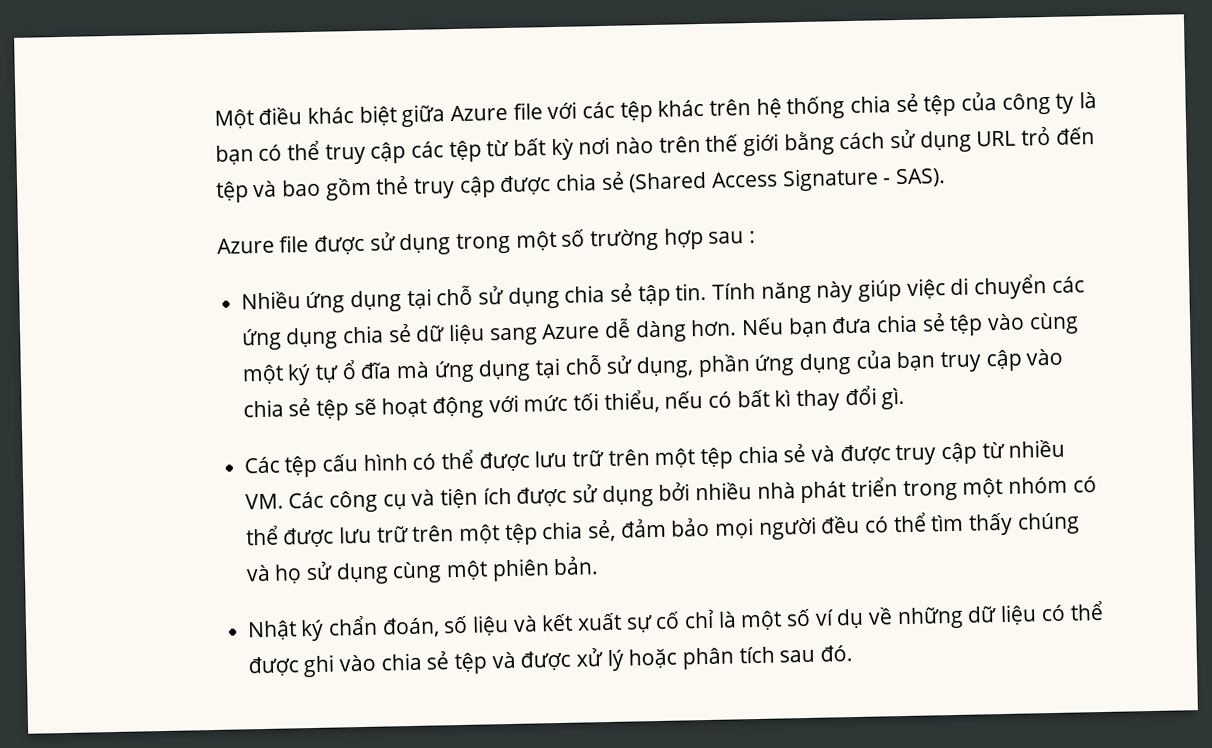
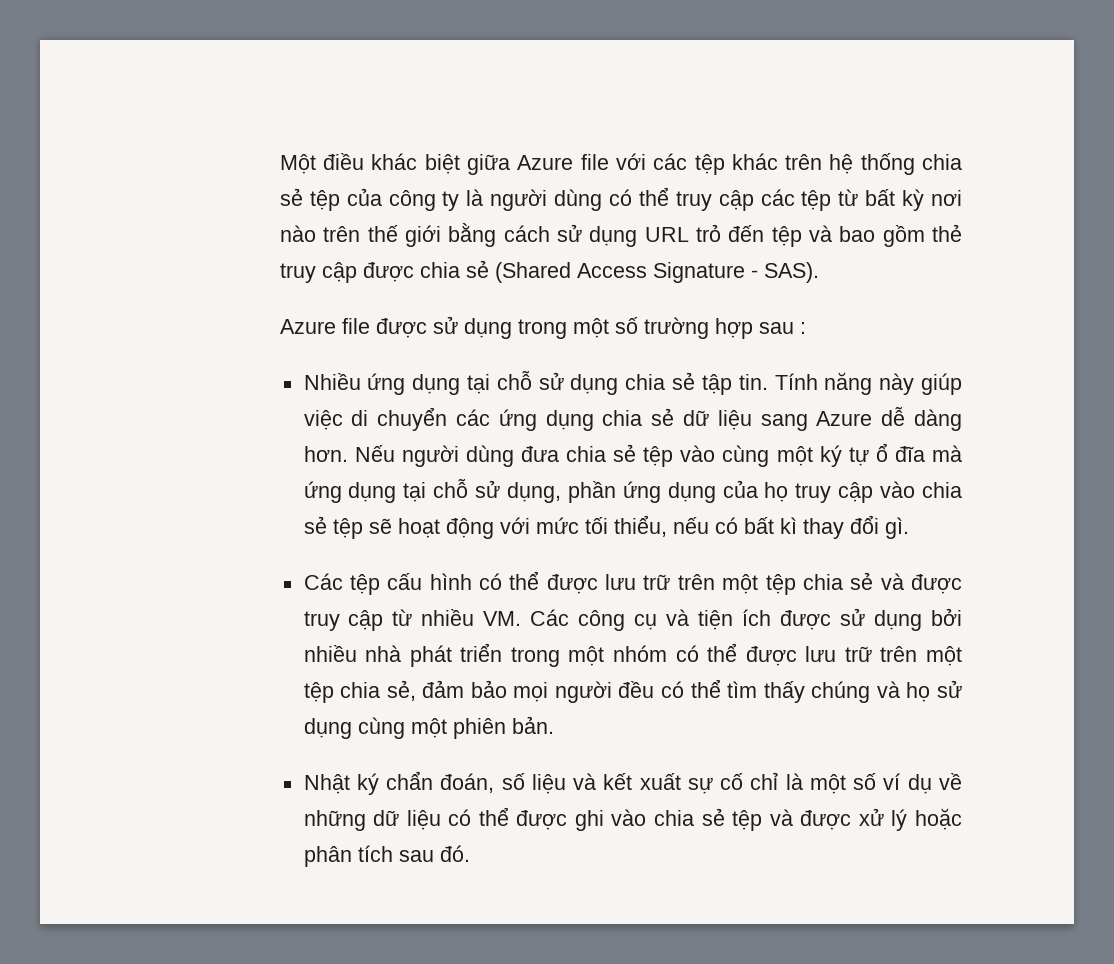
- Một điều khác biệt giữa Azure file với các tệp khác trên hệ thống chia sẻ tệp của công ty là bạn có thể truy cập các tệp từ bất kỳ nơi nào trên thế giới bằng cách sử dụng URL trỏ đến tệp và bao gồm thẻ truy cập được chia sẻ (Shared Access Signature - SAS).
+ Một điều khác biệt giữa Azure file với các tệp khác trên hệ thống chia sẻ tệp của công ty là người dùng có thể truy cập các tệp từ bất kỳ nơi nào trên thế giới bằng cách sử dụng URL trỏ đến tệp và bao gồm thẻ truy cập được chia sẻ (Shared Access Signature - SAS).
- Nếu bạn đưa chia sẻ tệp vào cùng một ký tự ổ đĩa mà ứng dụng tại chỗ sử dụng, phần ứng dụng của bạn truy cập vào chia sẻ tệp sẽ hoạt động với mức tối thiểu, nếu có bất kì thay đổi gì.
+ Nếu người dùng đưa chia sẻ tệp vào cùng một ký tự ổ đĩa mà ứng dụng tại chỗ sử dụng, phần ứng dụng của họ truy cập vào chia sẻ tệp sẽ hoạt động với mức tối thiểu, nếu có bất kì thay đổi gì.

